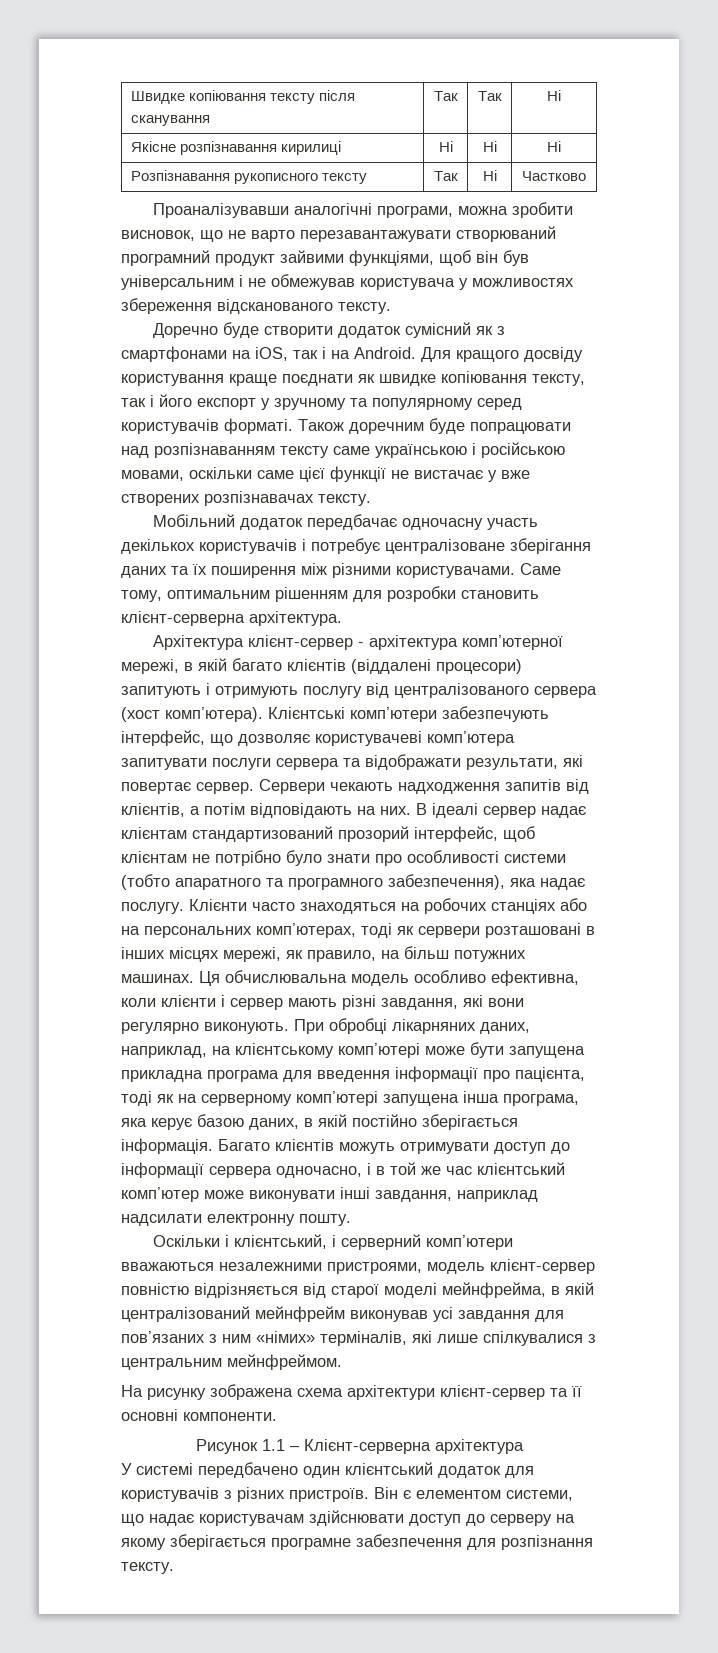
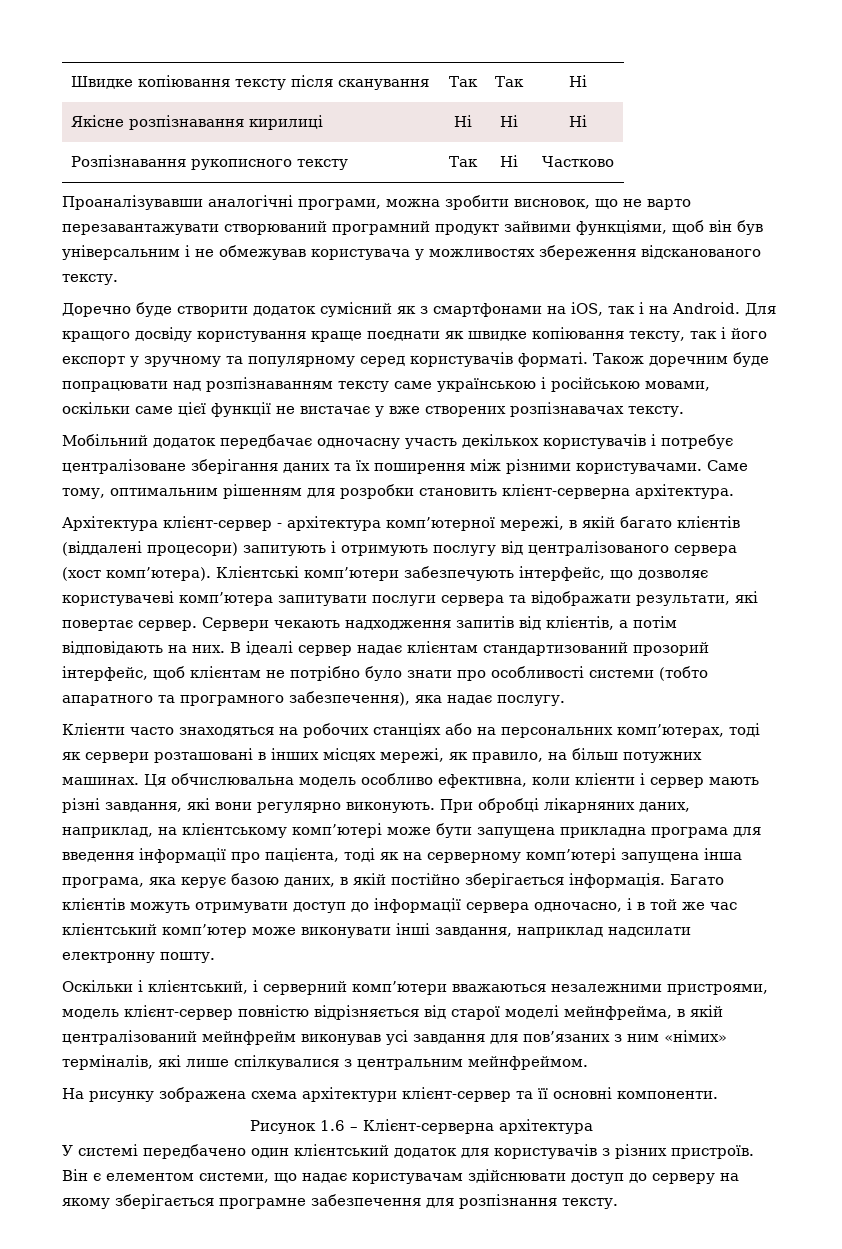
- В ідеалі сервер надає клієнтам стандартизований прозорий інтерфейс, щоб клієнтам не потрібно було знати про особливості системи (тобто апаратного та програмного забезпечення), яка надає послугу. Клієнти часто знаходяться на робочих станціях або на персональних комп’ютерах, тоді як сервери розташовані в інших місцях мережі, як правило, на більш потужних машинах.
+ В ідеалі сервер надає клієнтам стандартизований прозорий інтерфейс, щоб клієнтам не потрібно було знати про особливості системи (тобто апаратного та програмного забезпечення), яка надає послугу.
+ Клієнти часто знаходяться на робочих станціях або на персональних комп’ютерах, тоді як сервери розташовані в інших місцях мережі, як правило, на більш потужних машинах.
- Рисунок 1.1 – Клієнт-серверна архітектура
+ Рисунок 1.6 – Клієнт-серверна архітектура

